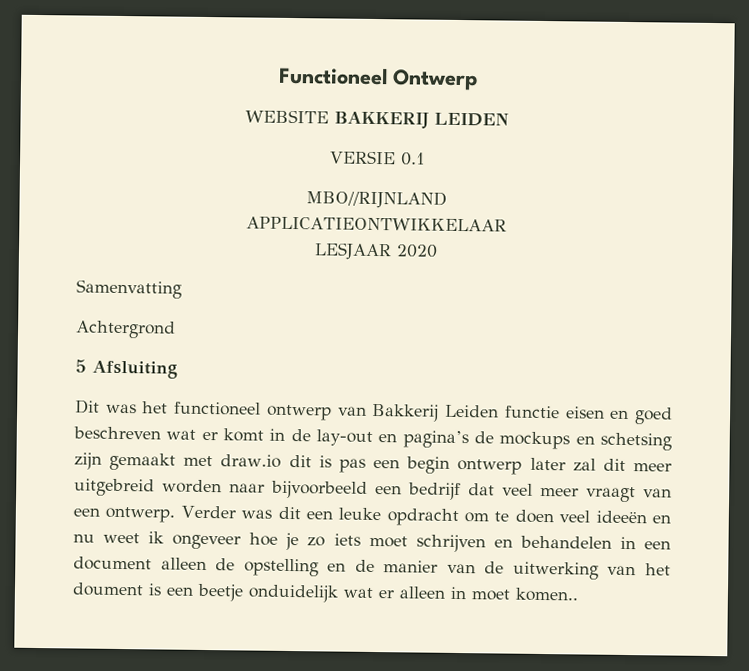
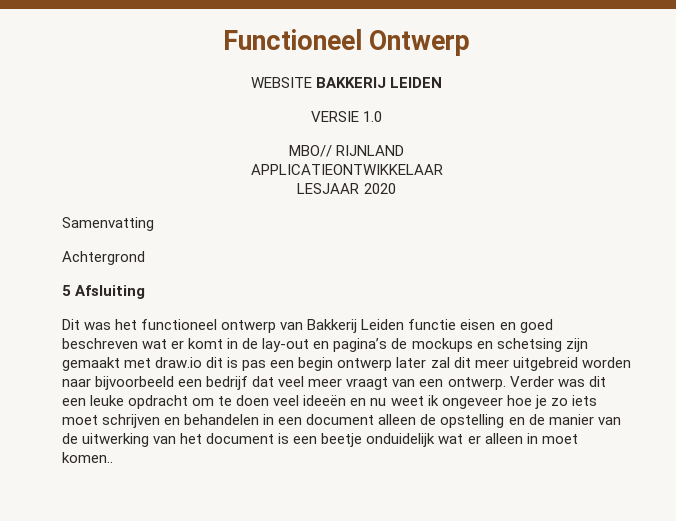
- VERSIE 0.1
- MBO//RIJNLAND
+ VERSIE 1.0
+ MBO// RIJNLAND
- Verder was dit een leuke opdracht om te doen veel ideeën en nu weet ik ongeveer hoe je zo iets moet schrijven en behandelen in een document alleen de opstelling en de manier van de uitwerking van het doument is een beetje onduidelijk wat er alleen in moet komen..
+ Verder was dit een leuke opdracht om te doen veel ideeën en nu weet ik ongeveer hoe je zo iets moet schrijven en behandelen in een document alleen de opstelling en de manier van de uitwerking van het document is een beetje onduidelijk wat er alleen in moet komen..

